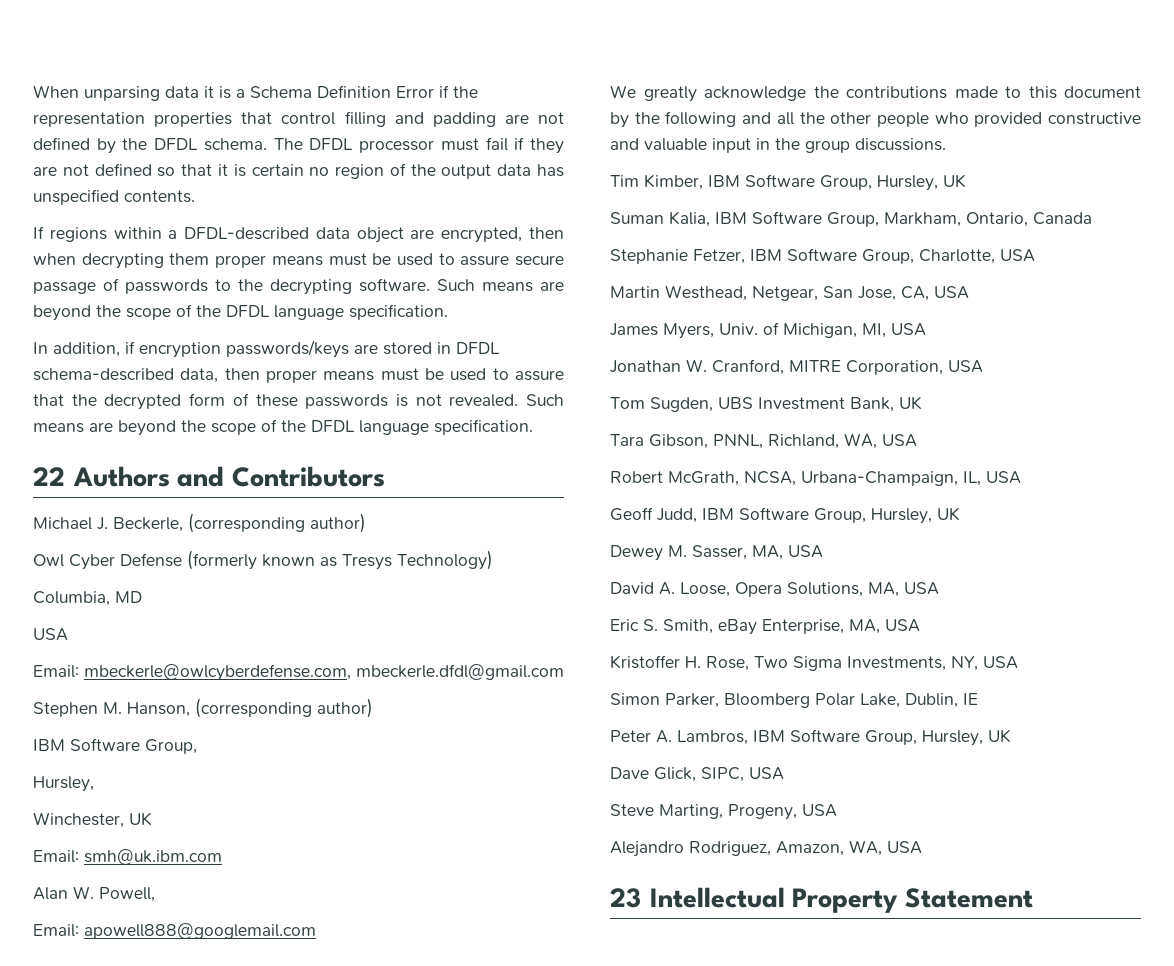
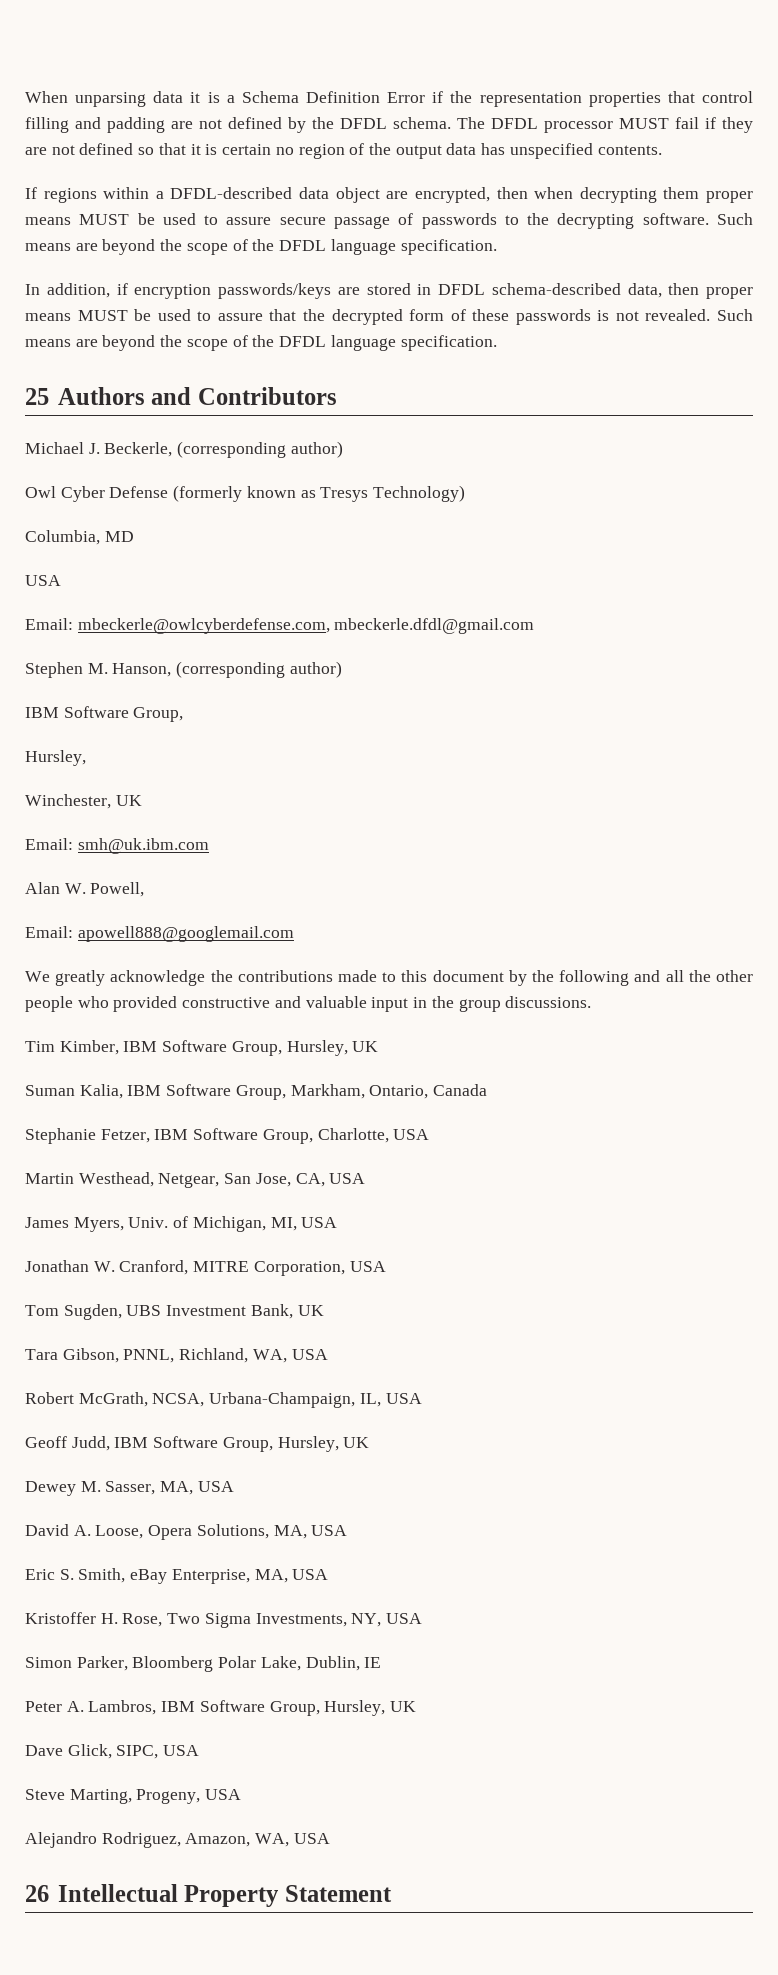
- The DFDL processor must fail if they are not defined so that it is certain no region of the output data has unspecified contents.
+ The DFDL processor MUST fail if they are not defined so that it is certain no region of the output data has unspecified contents.
- If regions within a DFDL-described data object are encrypted, then when decrypting them proper means must be used to assure secure passage of passwords to the decrypting software.
+ If regions within a DFDL-described data object are encrypted, then when decrypting them proper means MUST be used to assure secure passage of passwords to the decrypting software.
- In addition, if encryption passwords/keys are stored in DFDL schema-described data, then proper means must be used to assure that the decrypted form of these passwords is not revealed.
+ In addition, if encryption passwords/keys are stored in DFDL schema-described data, then proper means MUST be used to assure that the decrypted form of these passwords is not revealed.
- 22 Authors and Contributors
+ 25 Authors and Contributors
- 23 Intellectual Property Statement
+ 26 Intellectual Property Statement

